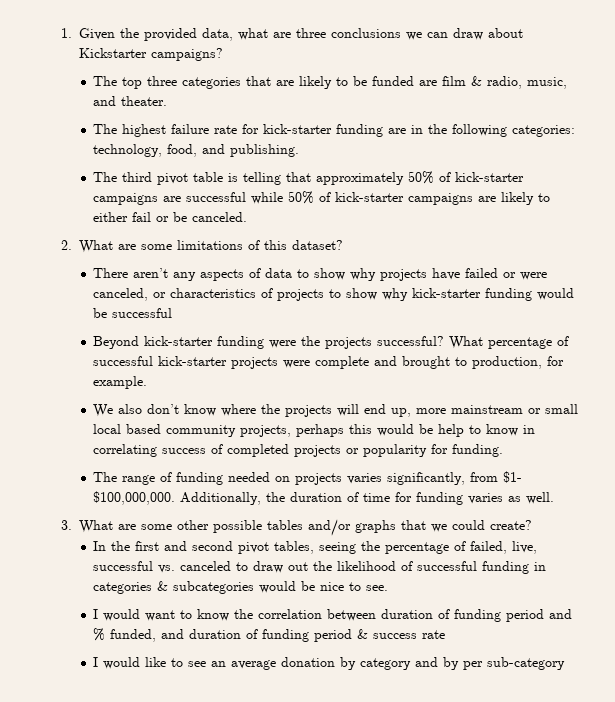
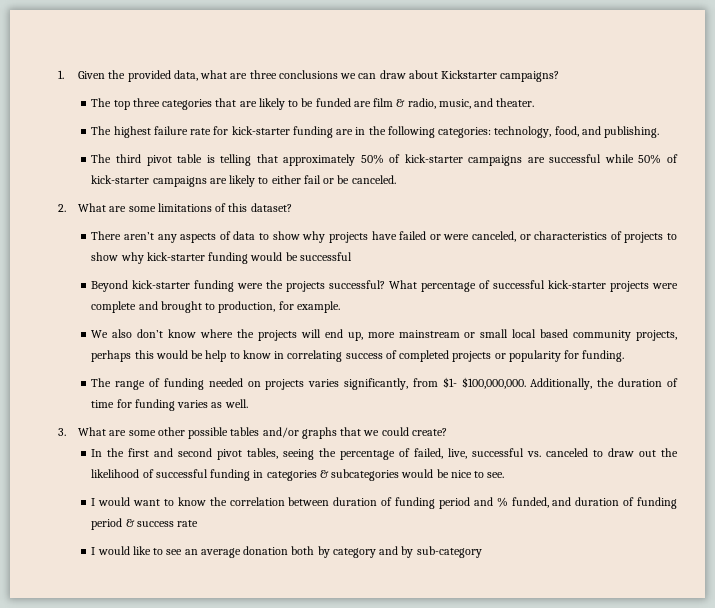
- I would like to see an average donation by category and by per sub-category
+ I would like to see an average donation both by category and by sub-category

